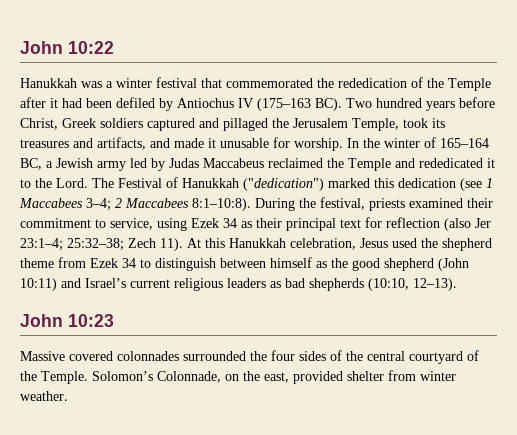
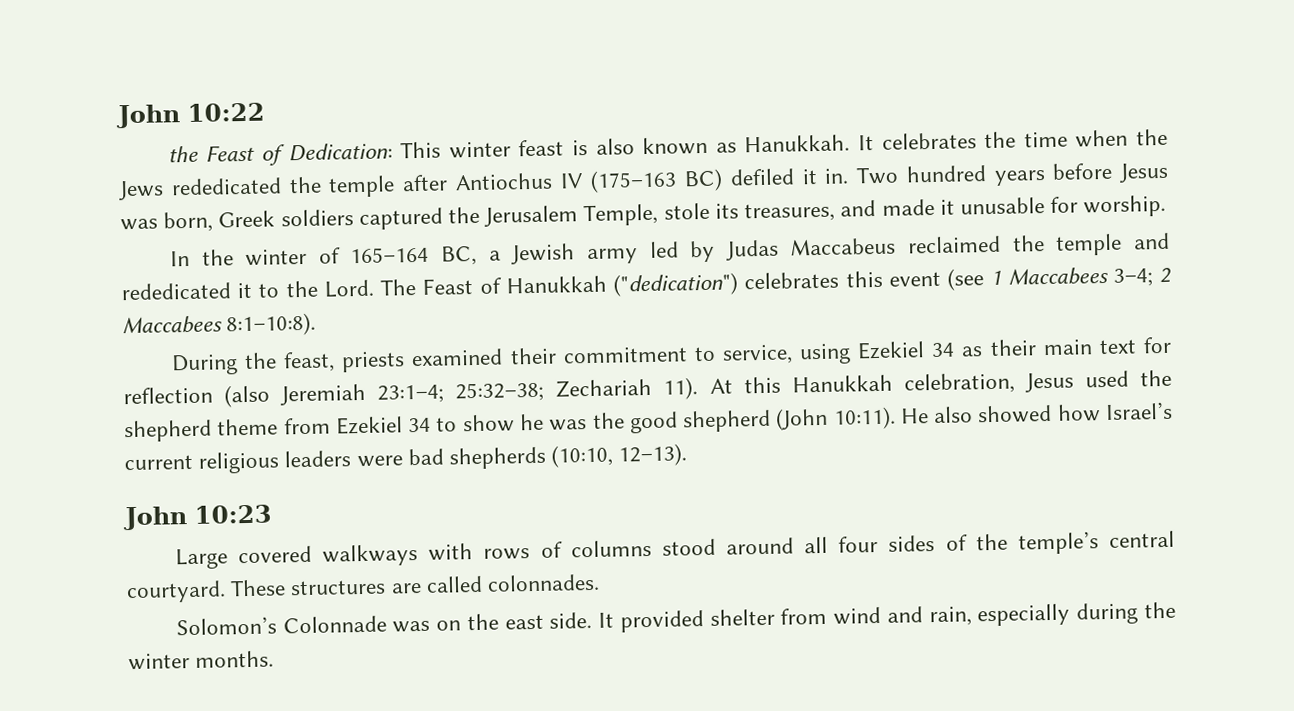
- Hanukkah was a winter festival that commemorated the rededication of the Temple after it had been defiled by Antiochus IV (175–163 BC). Two hundred years before Christ, Greek soldiers captured and pillaged the Jerusalem Temple, took its treasures and artifacts, and made it unusable for worship. In the winter of 165–164 BC, a Jewish army led by Judas Maccabeus reclaimed the Temple and rededicated it to the Lord.
+ the Feast of Dedication: This winter feast is also known as Hanukkah. It celebrates the time when the Jews rededicated the temple after Antiochus IV (175–163 BC) defiled it in. Two hundred years before Jesus was born, Greek soldiers captured the Jerusalem Temple, stole its treasures, and made it unusable for worship.
+ In the winter of 165–164 BC, a Jewish army led by Judas Maccabeus reclaimed the temple and rededicated it to the Lord.
- The Festival of Hanukkah ("dedication") marked this dedication (see 1 Maccabees 3–4; 2 Maccabees 8:1–10:8). During the festival, priests examined their commitment to service, using Ezek 34 as their principal text for reflection (also Jer 23:1–4; 25:32–38; Zech 11).
+ The Feast of Hanukkah ("dedication") celebrates this event (see 1 Maccabees 3–4; 2 Maccabees 8:1–10:8).
+ During the feast, priests examined their commitment to service, using Ezekiel 34 as their main text for reflection (also Jeremiah 23:1–4; 25:32–38; Zechariah 11).
- At this Hanukkah celebration, Jesus used the shepherd theme from Ezek 34 to distinguish between himself as the good shepherd (John 10:11) and Israel’s current religious leaders as bad shepherds (10:10, 12–13).
+ At this Hanukkah celebration, Jesus used the shepherd theme from Ezekiel 34 to show he was the good shepherd (John 10:11). He also showed how Israel’s current religious leaders were bad shepherds (10:10, 12–13).
- Massive covered colonnades surrounded the four sides of the central courtyard of the Temple. Solomon’s Colonnade, on the east, provided shelter from winter weather.
+ Large covered walkways with rows of columns stood around all four sides of the temple’s central courtyard. These structures are called colonnades.
+ Solomon’s Colonnade was on the east side. It provided shelter from wind and rain, especially during the winter months.

